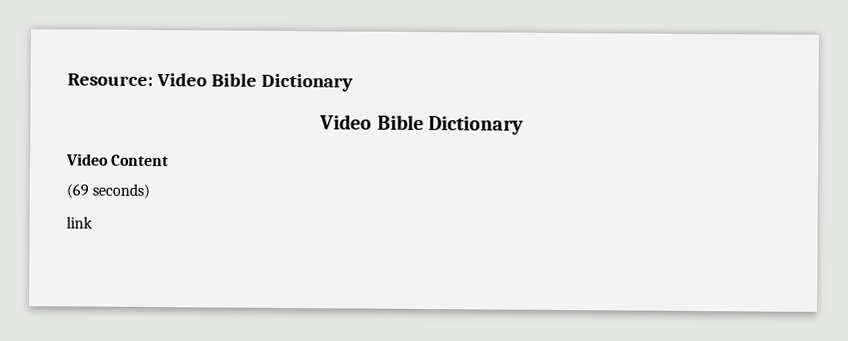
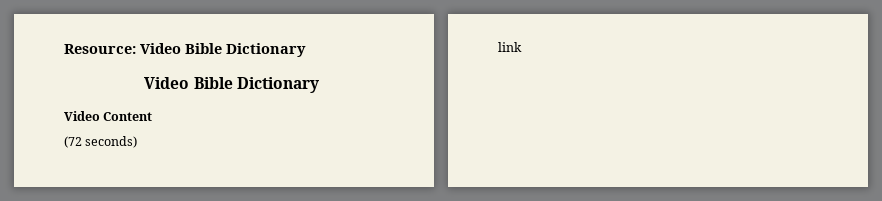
- (69 seconds)
+ (72 seconds)

